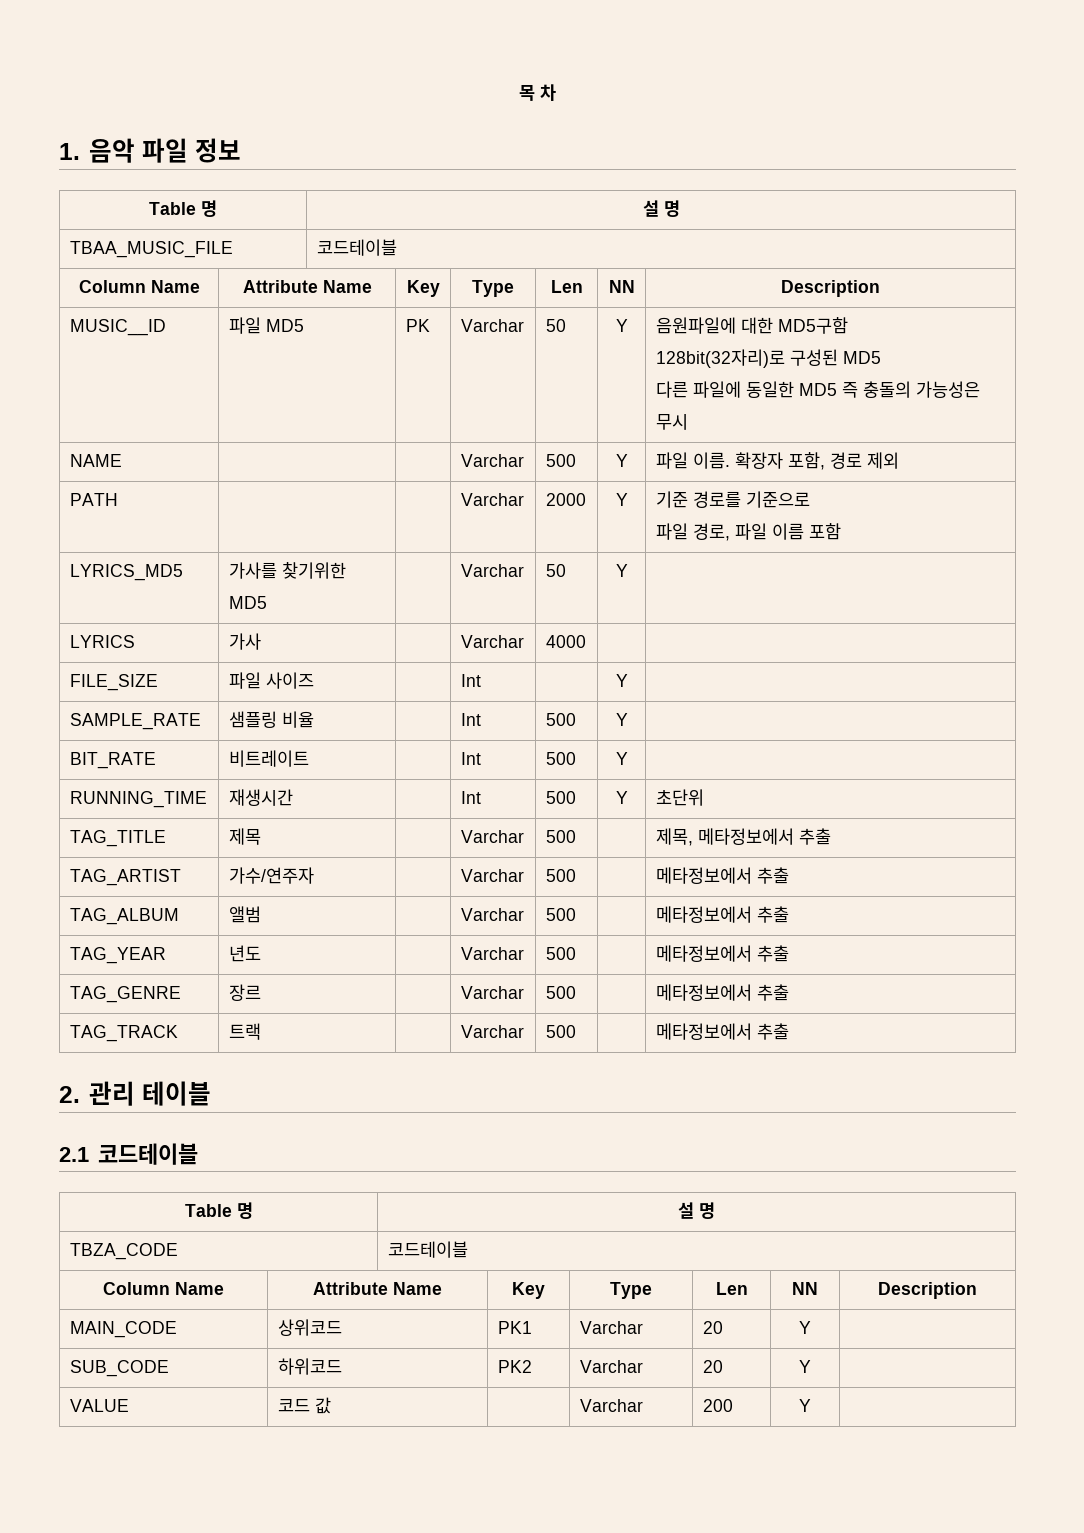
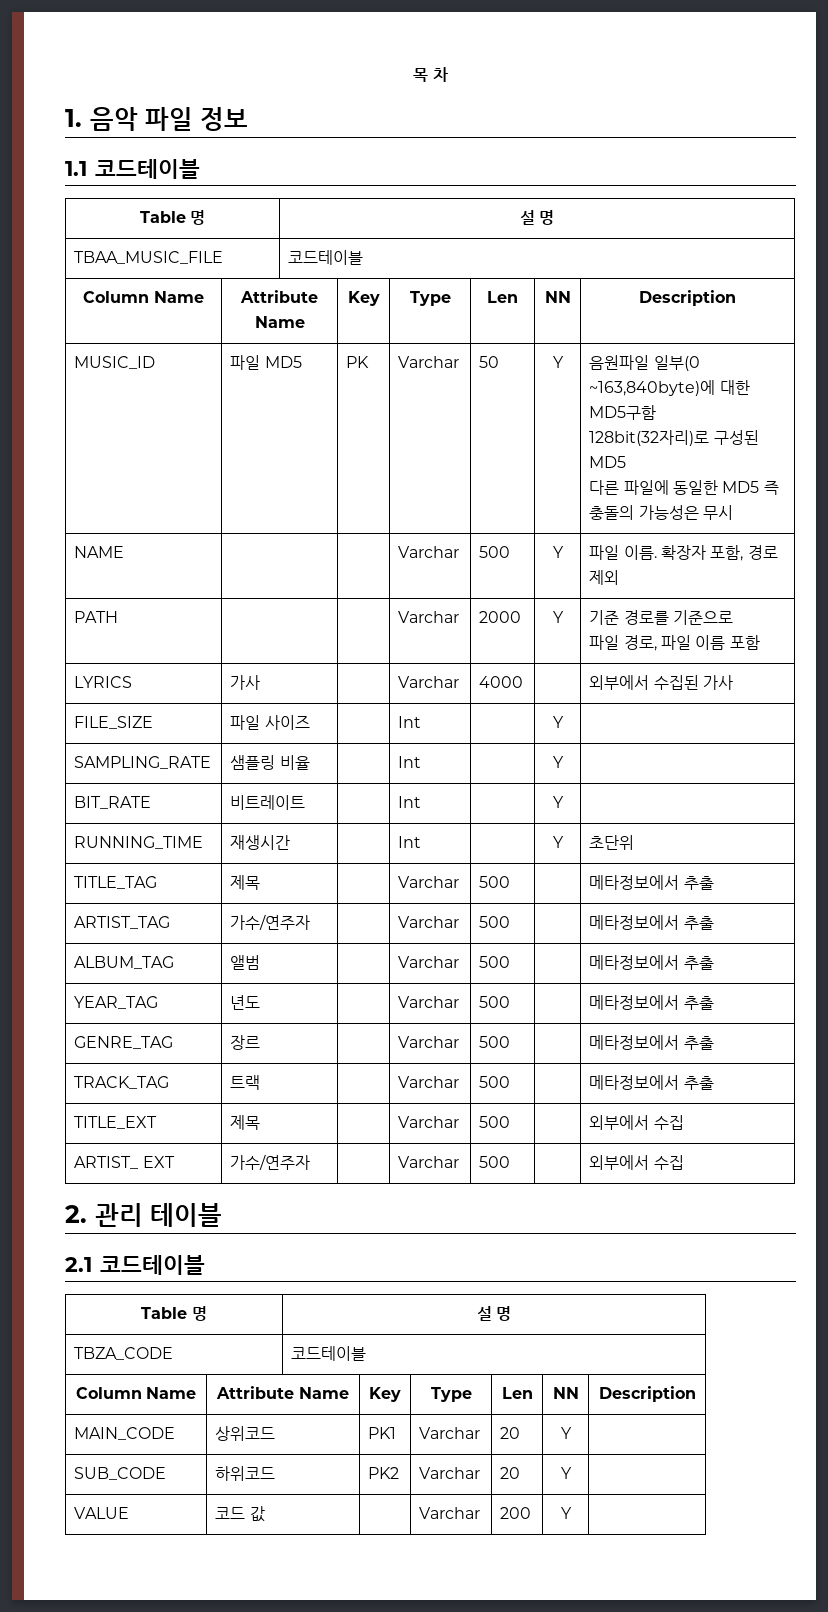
+ 1.1 코드테이블
- MUSIC__ID | 파일 MD5 | PK | Varchar | 50 | Y | 음원파일에 대한 MD5구함
+ MUSIC_ID | 파일 MD5 | PK | Varchar | 50 | Y | 음원파일 일부(0 ~163,840byte)에 대한 MD5구함
- LYRICS_MD5 | 가사를 찾기위한 MD5 | | Varchar | 50 | Y |
- LYRICS | 가사 | | Varchar | 4000 | |
+ LYRICS | 가사 | | Varchar | 4000 | | 외부에서 수집된 가사
- SAMPLE_RATE | 샘플링 비율 | | Int | 500 | Y |
+ SAMPLING_RATE | 샘플링 비율 | | Int | | Y |
- BIT_RATE | 비트레이트 | | Int | 500 | Y |
+ BIT_RATE | 비트레이트 | | Int | | Y |
- RUNNING_TIME | 재생시간 | | Int | 500 | Y | 초단위
+ RUNNING_TIME | 재생시간 | | Int | | Y | 초단위
- TAG_TITLE | 제목 | | Varchar | 500 | | 제목, 메타정보에서 추출
- TAG_ARTIST | 가수/연주자 | | Varchar | 500 | | 메타정보에서 추출
+ TITLE_TAG | 제목 | | Varchar | 500 | | 메타정보에서 추출
+ ARTIST_TAG | 가수/연주자 | | Varchar | 500 | | 메타정보에서 추출
- TAG_ALBUM | 앨범 | | Varchar | 500 | | 메타정보에서 추출
+ ALBUM_TAG | 앨범 | | Varchar | 500 | | 메타정보에서 추출
- TAG_YEAR | 년도 | | Varchar | 500 | | 메타정보에서 추출
+ YEAR_TAG | 년도 | | Varchar | 500 | | 메타정보에서 추출
- TAG_GENRE | 장르 | | Varchar | 500 | | 메타정보에서 추출
+ GENRE_TAG | 장르 | | Varchar | 500 | | 메타정보에서 추출
- TAG_TRACK | 트랙 | | Varchar | 500 | | 메타정보에서 추출
+ TRACK_TAG | 트랙 | | Varchar | 500 | | 메타정보에서 추출
+ TITLE_EXT | 제목 | | Varchar | 500 | | 외부에서 수집
+ ARTIST_ EXT | 가수/연주자 | | Varchar | 500 | | 외부에서 수집

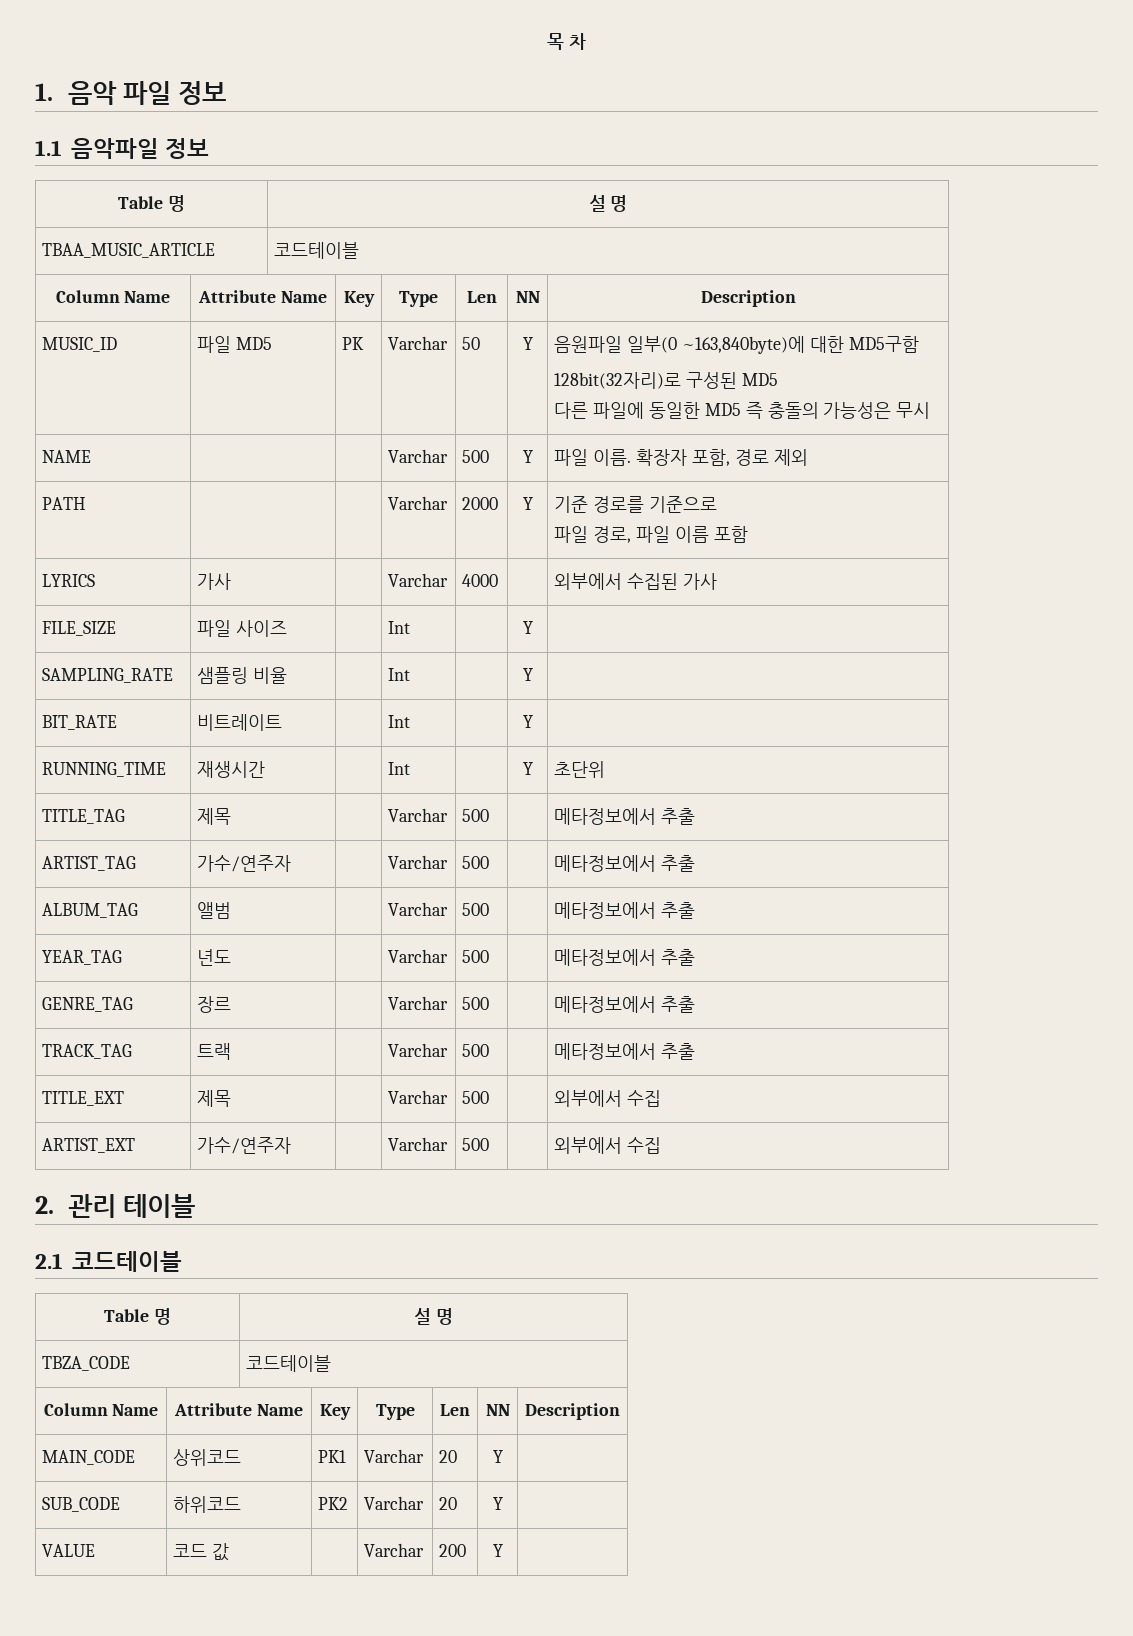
- 1.1 코드테이블
+ 1.1 음악파일 정보
  Table 명 | 설 명
- TBAA_MUSIC_FILE | 코드테이블
+ TBAA_MUSIC_ARTICLE | 코드테이블
- ARTIST_ EXT | 가수/연주자 | | Varchar | 500 | | 외부에서 수집
+ ARTIST_EXT | 가수/연주자 | | Varchar | 500 | | 외부에서 수집

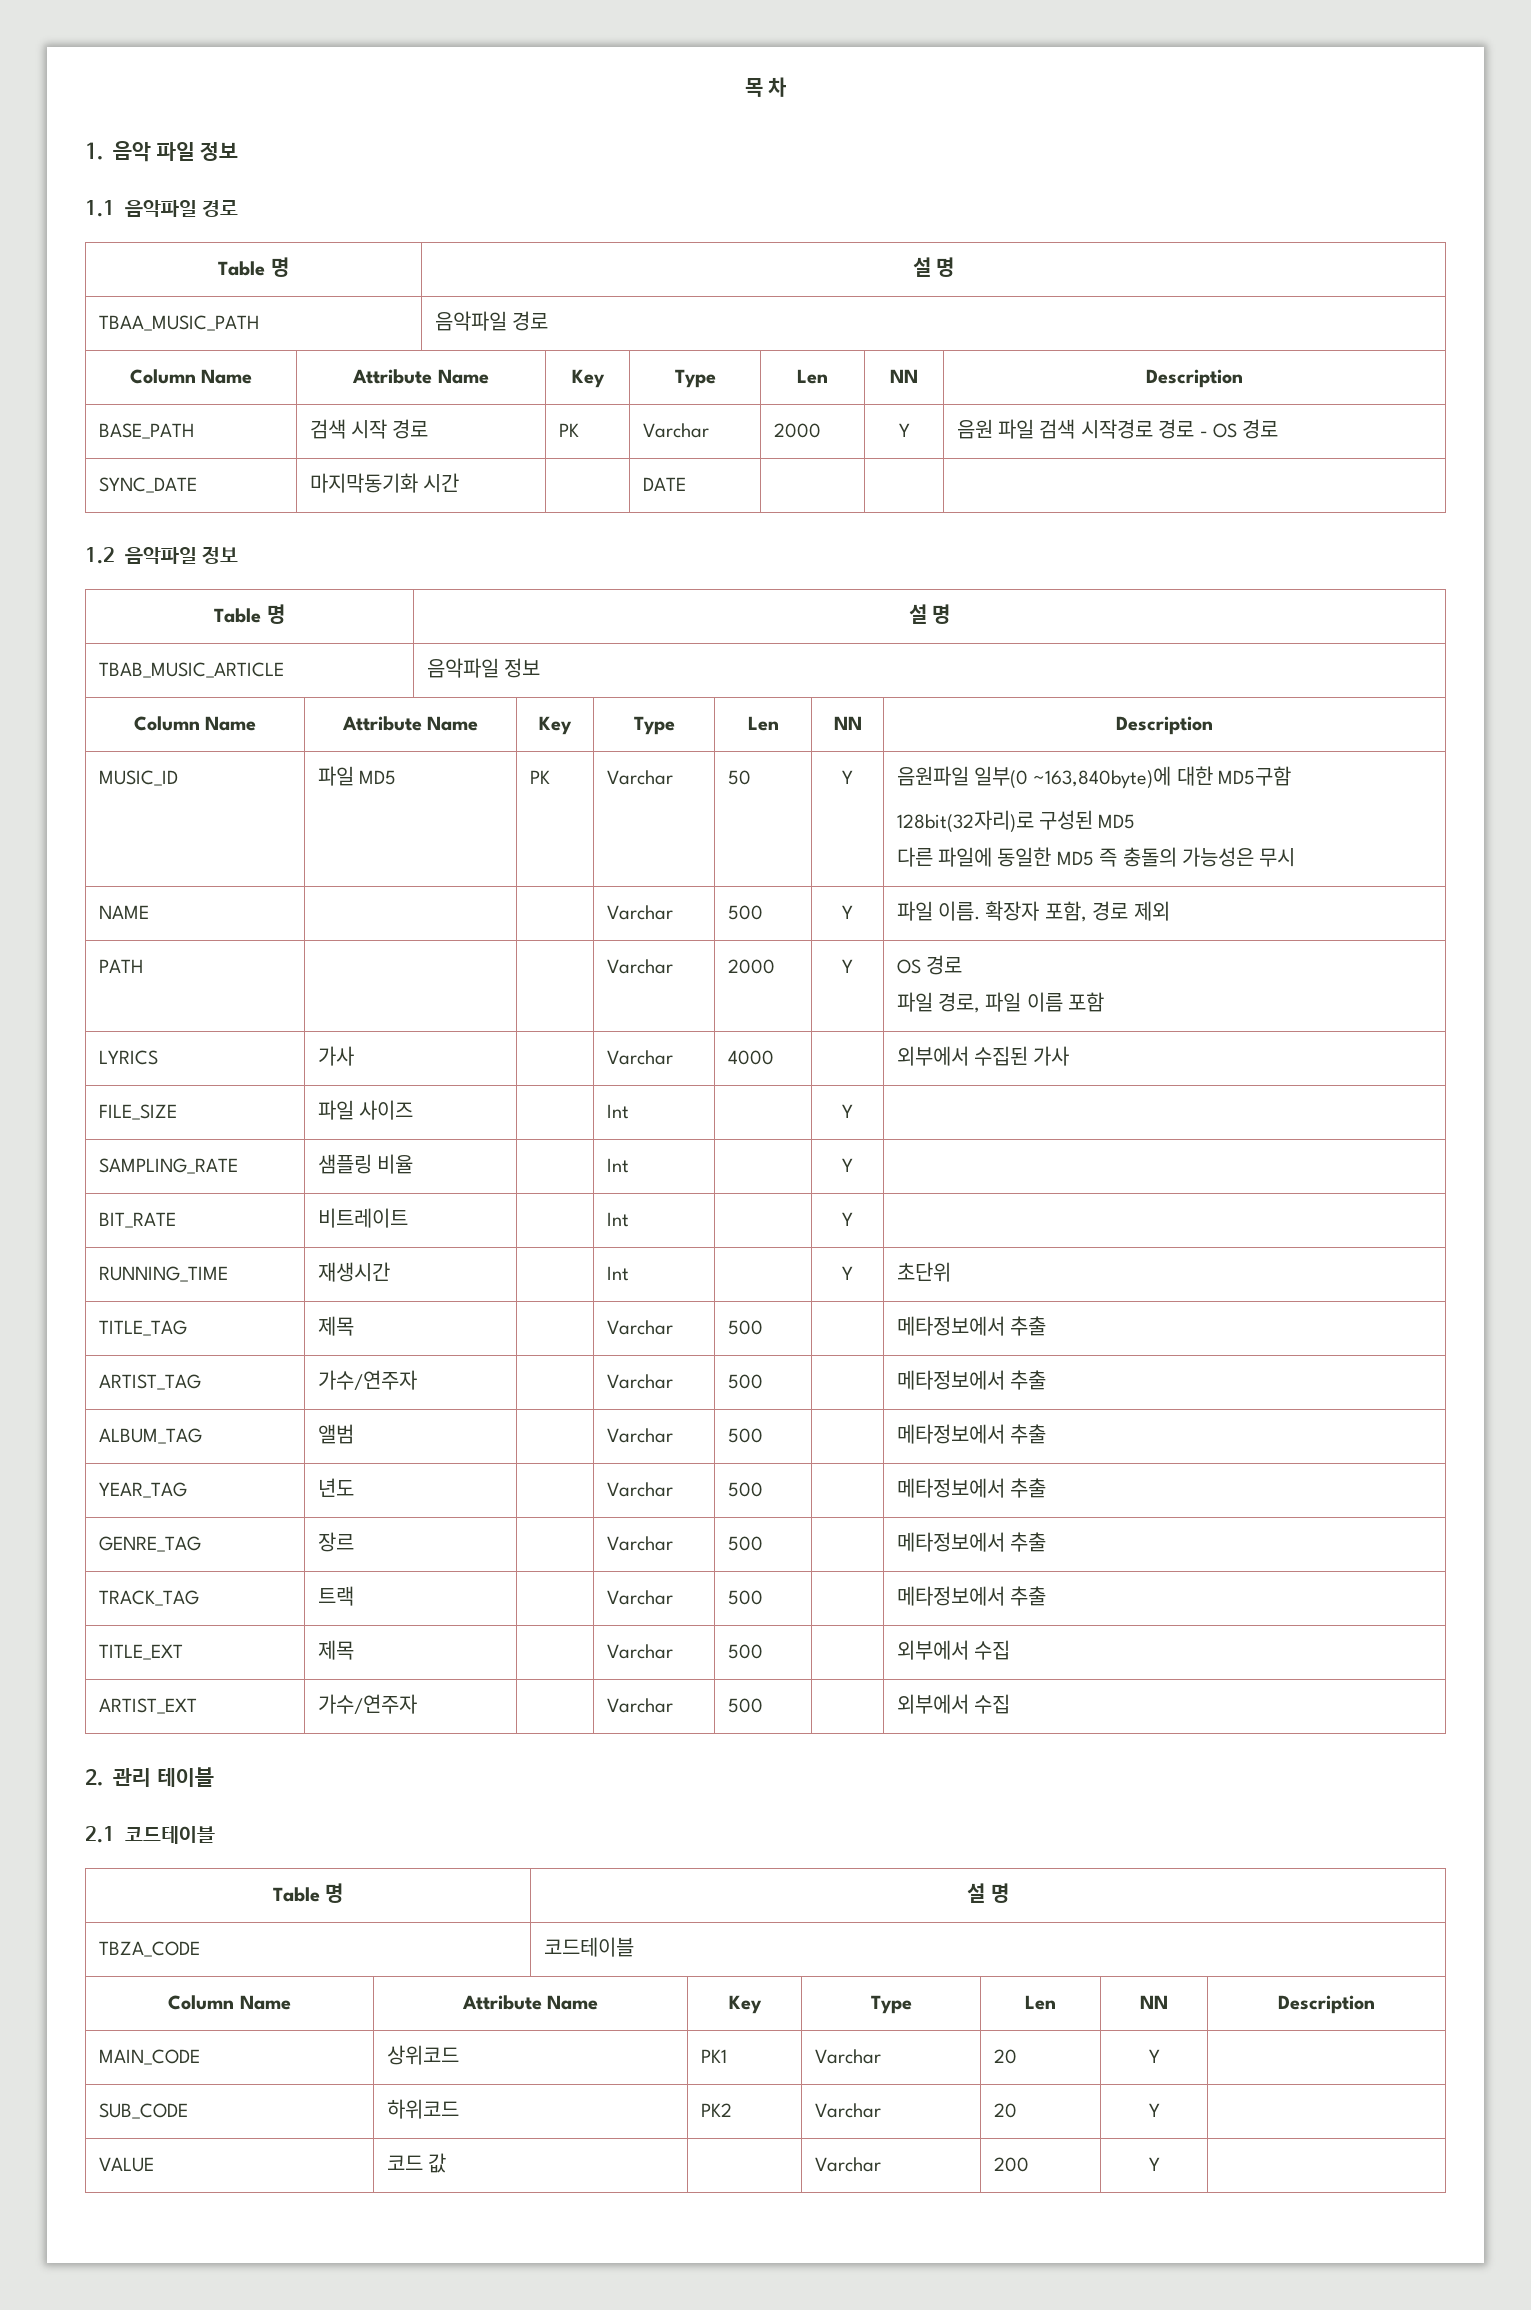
- 1.1 음악파일 정보
+ 1.1 음악파일 경로
+ Table 명 | 설 명
+ TBAA_MUSIC_PATH | 음악파일 경로
+ Column Name | Attribute Name | Key | Type | Len | NN | Description
+ BASE_PATH | 검색 시작 경로 | PK | Varchar | 2000 | Y | 음원 파일 검색 시작경로 경로 - OS 경로
+ SYNC_DATE | 마지막동기화 시간 | | DATE | | |
+ 1.2 음악파일 정보
- TBAA_MUSIC_ARTICLE | 코드테이블
+ TBAB_MUSIC_ARTICLE | 음악파일 정보
- PATH | | | Varchar | 2000 | Y | 기준 경로를 기준으로
+ PATH | | | Varchar | 2000 | Y | OS 경로

